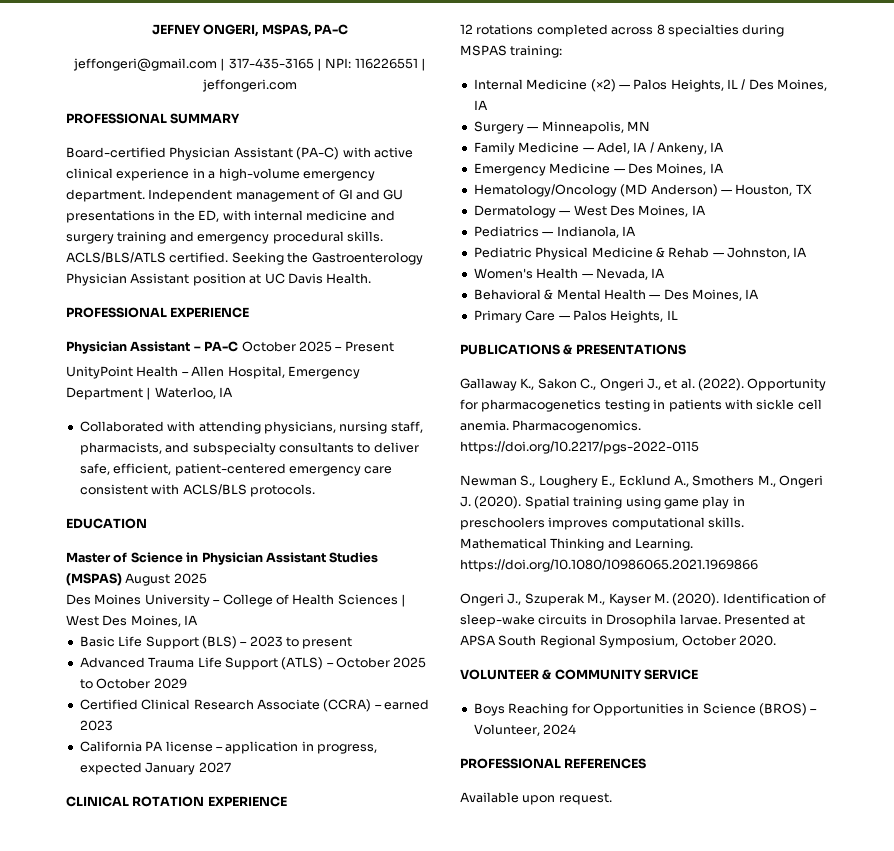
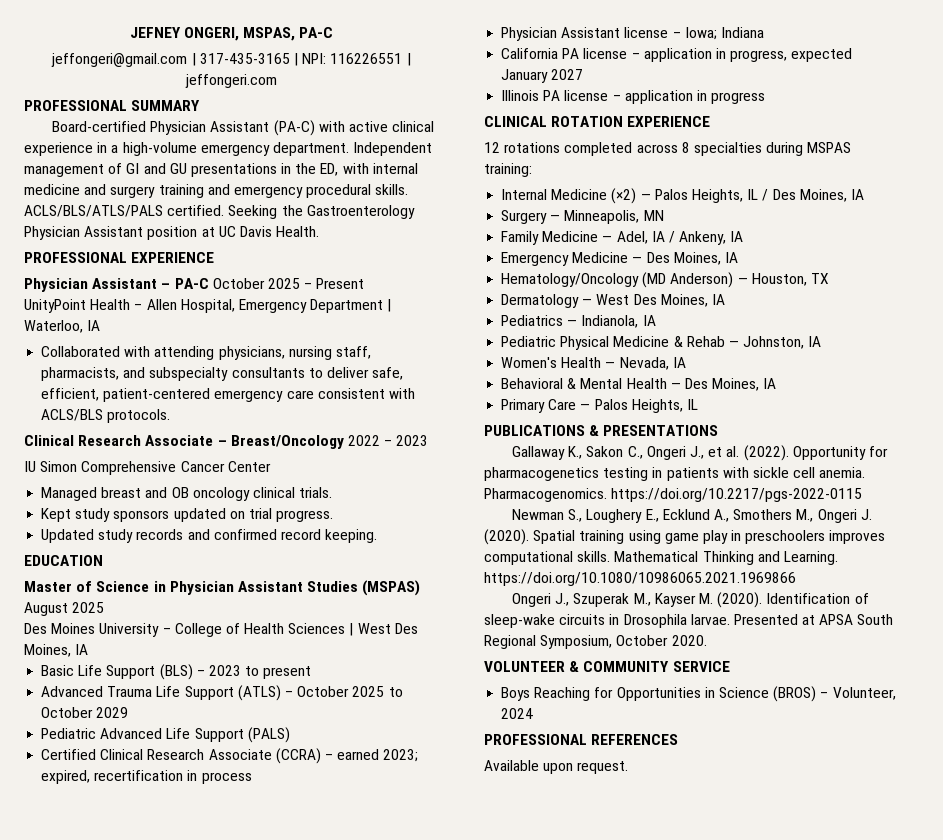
- ACLS/BLS/ATLS certified.
+ ACLS/BLS/ATLS/PALS certified.
+ Clinical Research Associate – Breast/Oncology 2022 – 2023
+ IU Simon Comprehensive Cancer Center
+ Managed breast and OB oncology clinical trials.
+ Kept study sponsors updated on trial progress.
+ Updated study records and confirmed record keeping.
+ Pediatric Advanced Life Support (PALS)
- Certified Clinical Research Associate (CCRA) – earned 2023
+ Certified Clinical Research Associate (CCRA) – earned 2023; expired, recertification in process
+ Physician Assistant license – Iowa; Indiana
+ Illinois PA license – application in progress

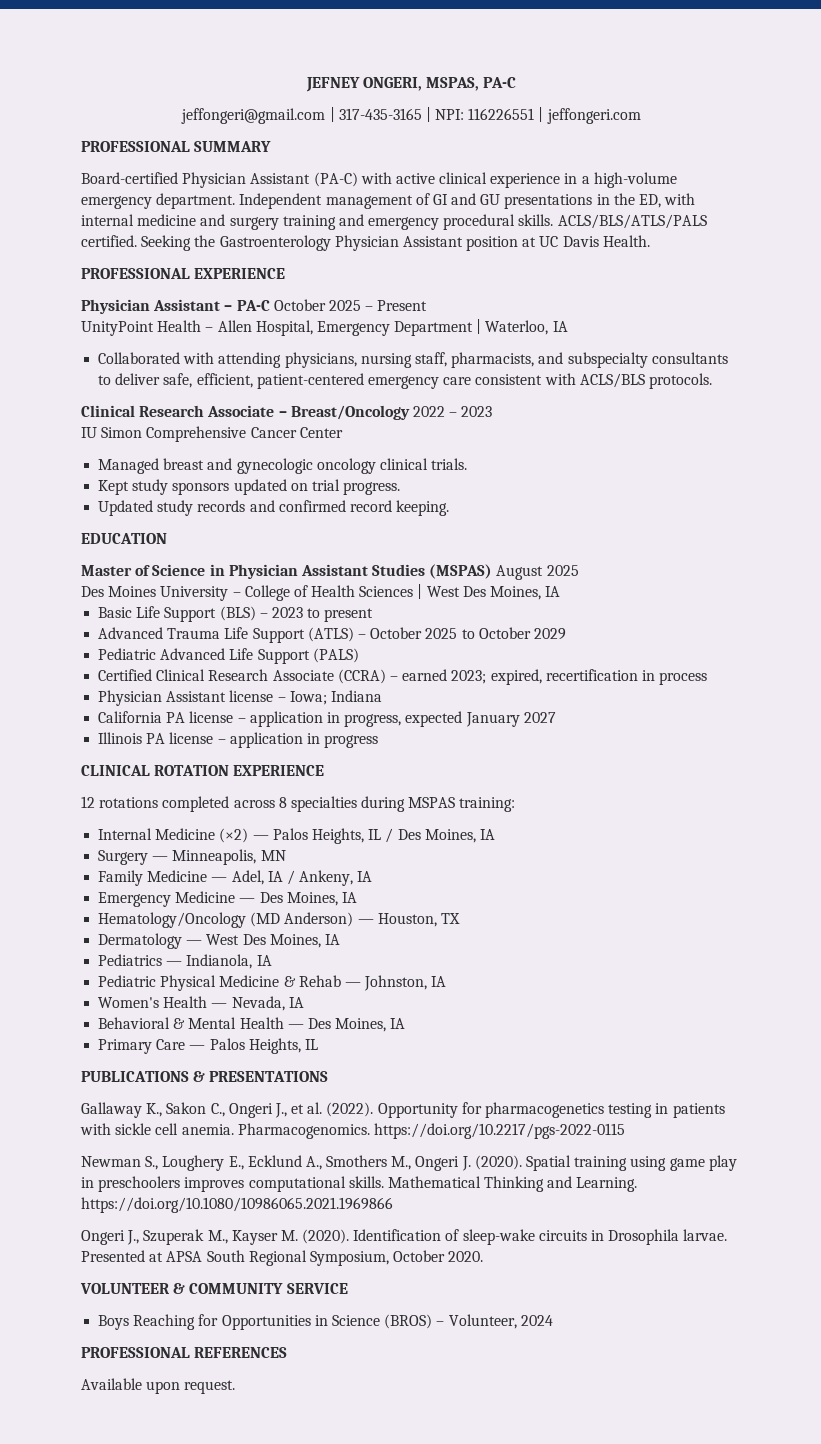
- Managed breast and OB oncology clinical trials.
+ Managed breast and gynecologic oncology clinical trials.

